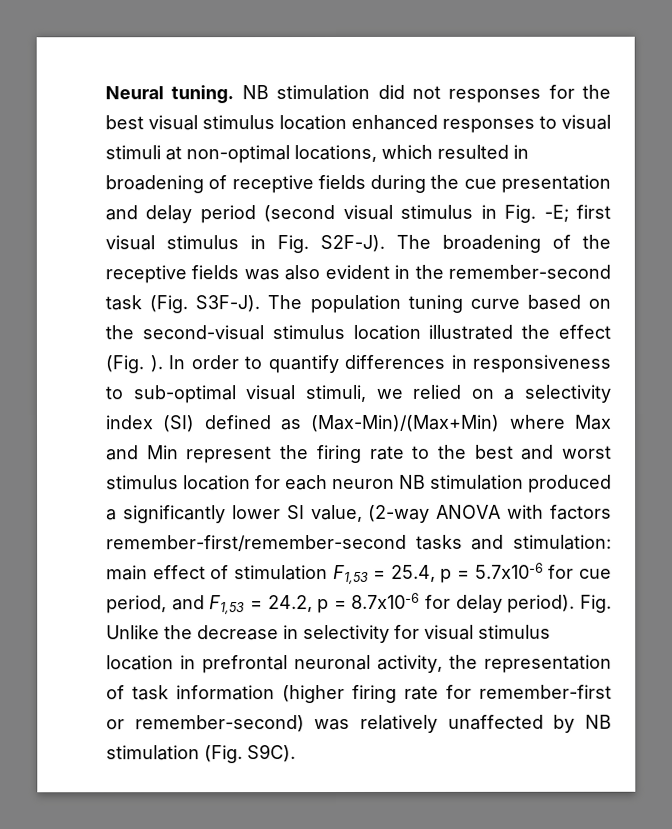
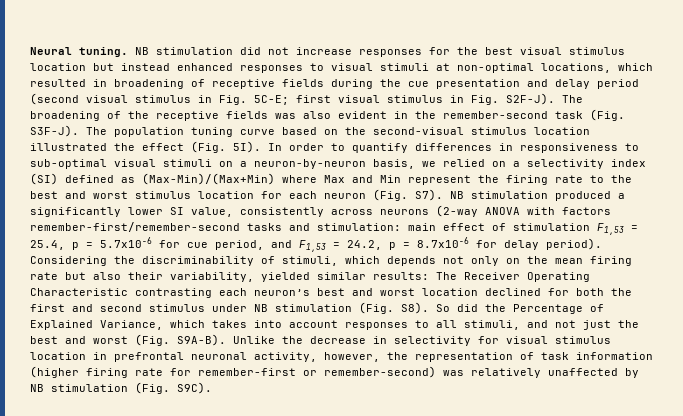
- NB stimulation did not responses for the best visual stimulus location enhanced responses to visual stimuli at non-optimal locations, which resulted in broadening of receptive fields during the cue presentation and delay period (second visual stimulus in Fig. -E; first visual stimulus in Fig. S2F-J).
+ NB stimulation did not increase responses for the best visual stimulus location but instead enhanced responses to visual stimuli at non-optimal locations, which resulted in broadening of receptive fields during the cue presentation and delay period (second visual stimulus in Fig. 5C-E; first visual stimulus in Fig. S2F-J).
- The population tuning curve based on the second-visual stimulus location illustrated the effect (Fig. ).
+ The population tuning curve based on the second-visual stimulus location illustrated the effect (Fig. 5I).
- In order to quantify differences in responsiveness to sub-optimal visual stimuli, we relied on a selectivity index (SI) defined as (Max-Min)/(Max+Min) where Max and Min represent the firing rate to the best and worst stimulus location for each neuron NB stimulation produced a significantly lower SI value, (2-way ANOVA with factors remember-first/remember-second tasks and stimulation:
+ In order to quantify differences in responsiveness to sub-optimal visual stimuli on a neuron-by-neuron basis, we relied on a selectivity index (SI) defined as (Max-Min)/(Max+Min) where Max and Min represent the firing rate to the best and worst stimulus location for each neuron (Fig. S7). NB stimulation produced a significantly lower SI value, consistently across neurons (2-way ANOVA with factors remember-first/remember-second tasks and stimulation:
- Fig. Unlike the decrease in selectivity for visual stimulus location in prefrontal neuronal activity, the representation of task information (higher firing rate for remember-first or remember-second) was relatively unaffected by NB stimulation (Fig. S9C).
+ Considering the discriminability of stimuli, which depends not only on the mean firing rate but also their variability, yielded similar results: The Receiver Operating Characteristic contrasting each neuron’s best and worst location declined for both the first and second stimulus under NB stimulation (Fig. S8). So did the Percentage of Explained Variance, which takes into account responses to all stimuli, and not just the best and worst (Fig. S9A-B). Unlike the decrease in selectivity for visual stimulus location in prefrontal neuronal activity, however, the representation of task information (higher firing rate for remember-first or remember-second) was relatively unaffected by NB stimulation (Fig. S9C).

